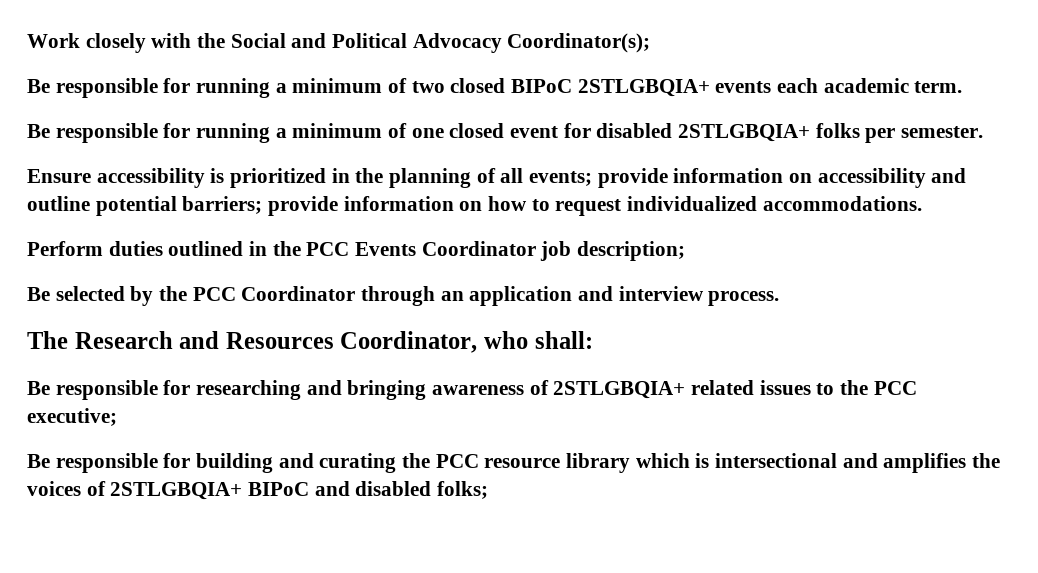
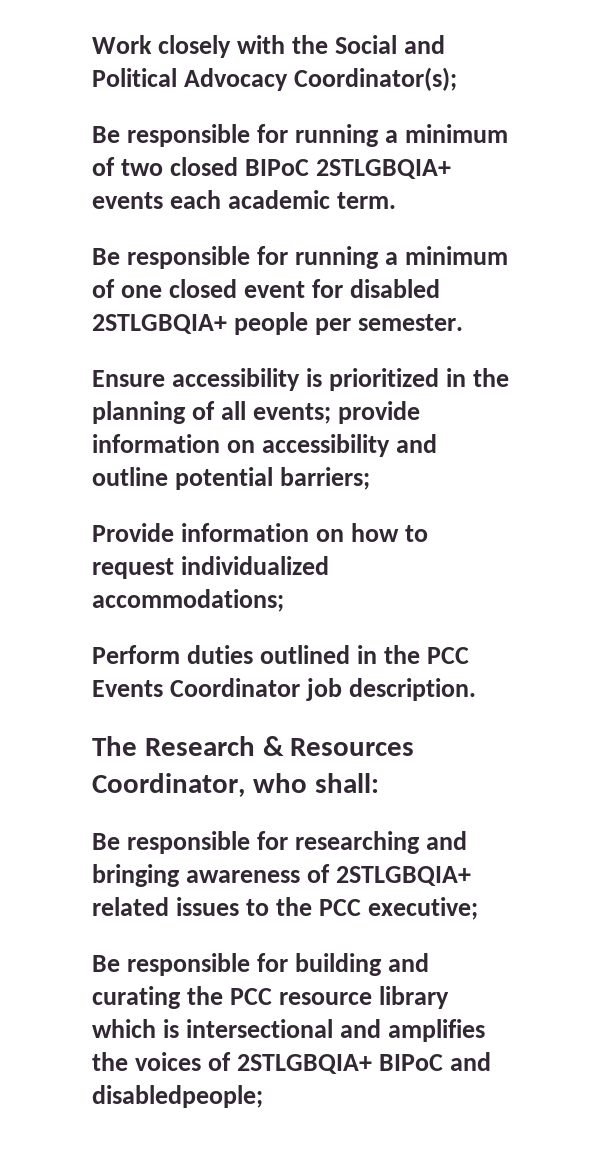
- Be responsible for running a minimum of one closed event for disabled 2STLGBQIA+ folks per semester.
+ Be responsible for running a minimum of one closed event for disabled 2STLGBQIA+ people per semester.
- Ensure accessibility is prioritized in the planning of all events; provide information on accessibility and outline potential barriers; provide information on how to request individualized accommodations.
+ Ensure accessibility is prioritized in the planning of all events; provide information on accessibility and outline potential barriers;
+ Provide information on how to request individualized accommodations;
- Perform duties outlined in the PCC Events Coordinator job description;
- Be selected by the PCC Coordinator through an application and interview process.
+ Perform duties outlined in the PCC Events Coordinator job description.
- The Research and Resources Coordinator, who shall:
+ The Research & Resources Coordinator, who shall:
- Be responsible for building and curating the PCC resource library which is intersectional and amplifies the voices of 2STLGBQIA+ BIPoC and disabled folks;
+ Be responsible for building and curating the PCC resource library which is intersectional and amplifies the voices of 2STLGBQIA+ BIPoC and disabledpeople;

